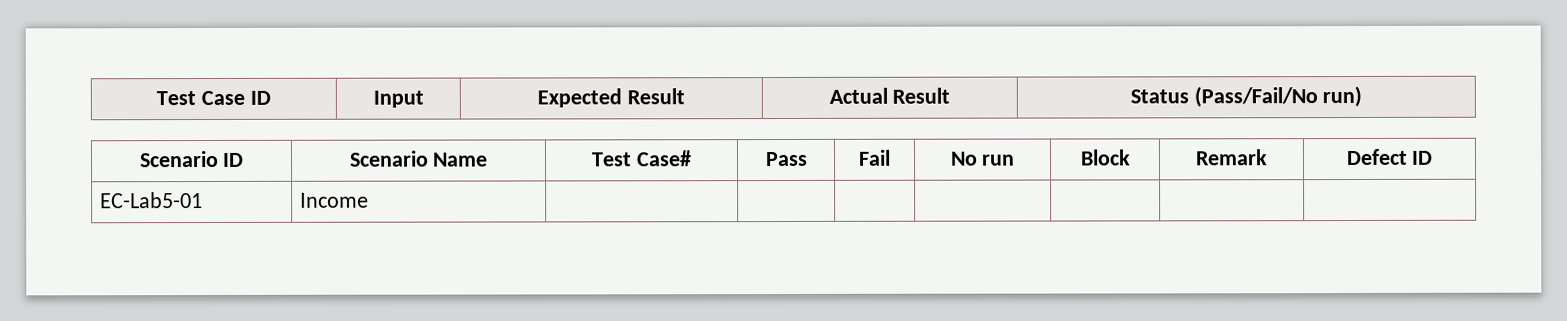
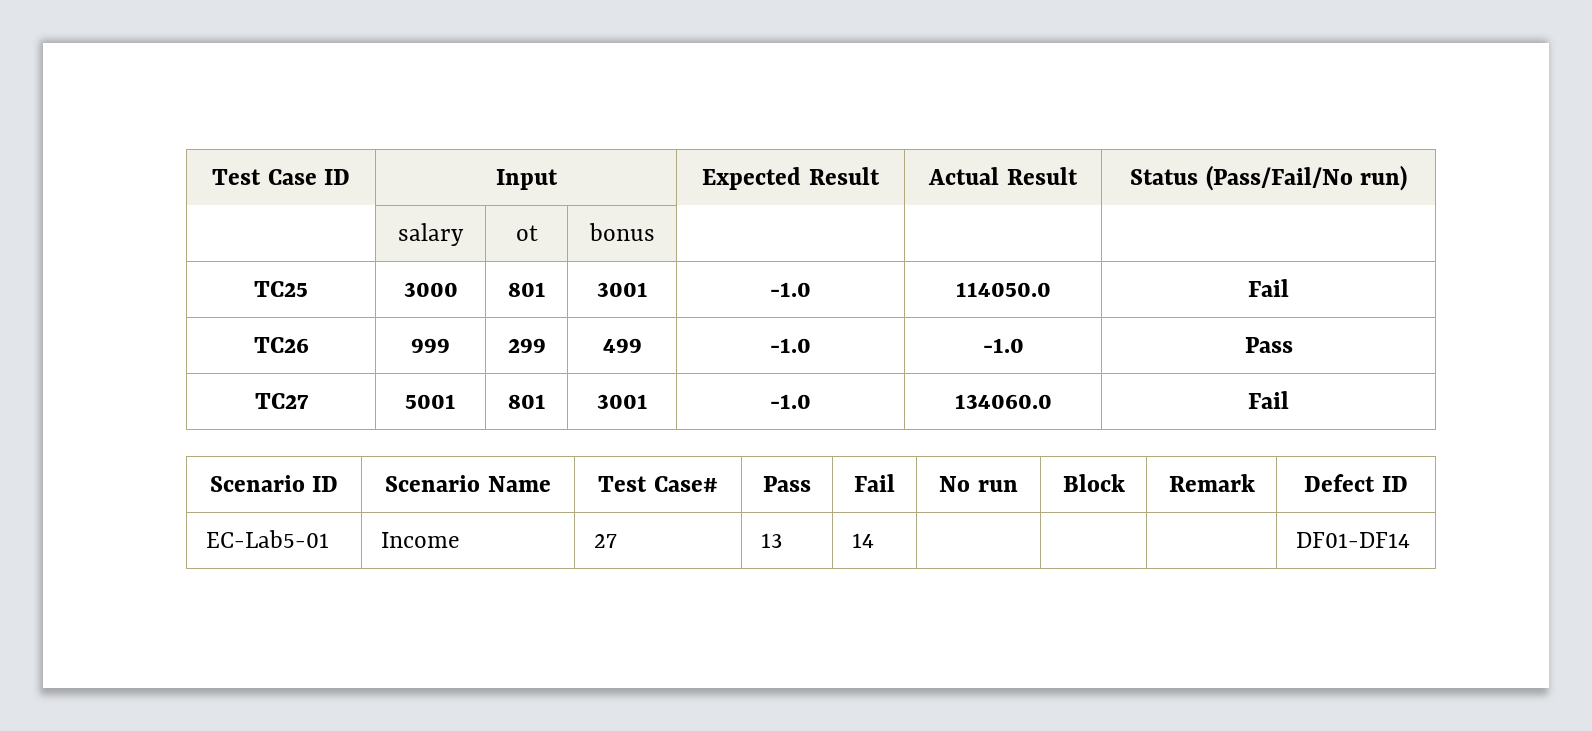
+ | salary | ot | bonus | | |
+ TC25 | 3000 | 801 | 3001 | -1.0 | 114050.0 | Fail
+ TC26 | 999 | 299 | 499 | -1.0 | -1.0 | Pass
+ TC27 | 5001 | 801 | 3001 | -1.0 | 134060.0 | Fail
- EC-Lab5-01 | Income | | | | | | |
+ EC-Lab5-01 | Income | 27 | 13 | 14 | | | | DF01-DF14

